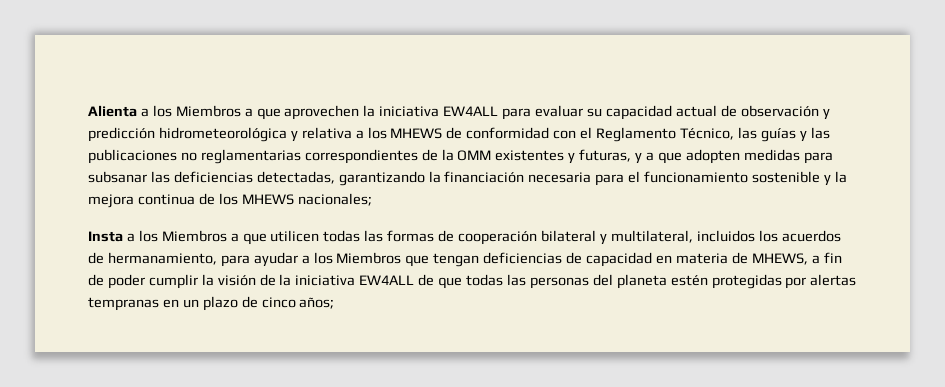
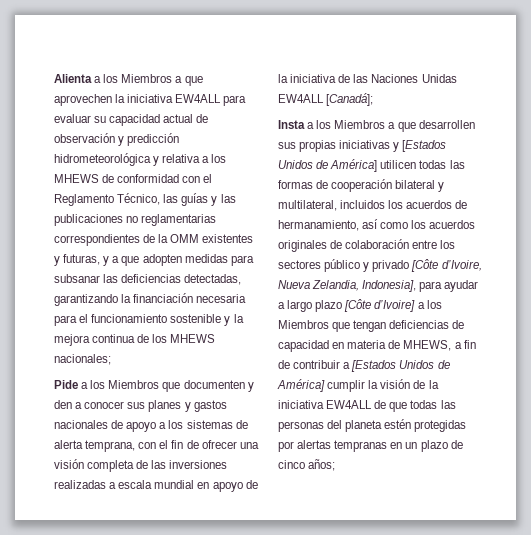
+ Pide a los Miembros que documenten y den a conocer sus planes y gastos nacionales de apoyo a los sistemas de alerta temprana, con el fin de ofrecer una visión completa de las inversiones realizadas a escala mundial en apoyo de la iniciativa de las Naciones Unidas EW4ALL [Canadá];
- Insta a los Miembros a que utilicen todas las formas de cooperación bilateral y multilateral, incluidos los acuerdos de hermanamiento, para ayudar a los Miembros que tengan deficiencias de capacidad en materia de MHEWS, a fin de poder cumplir la visión de la iniciativa EW4ALL de que todas las personas del planeta estén protegidas por alertas tempranas en un plazo de cinco años;
+ Insta a los Miembros a que desarrollen sus propias iniciativas y [Estados Unidos de América] utilicen todas las formas de cooperación bilateral y multilateral, incluidos los acuerdos de hermanamiento, así como los acuerdos originales de colaboración entre los sectores público y privado [Côte d’Ivoire, Nueva Zelandia, Indonesia], para ayudar a largo plazo [Côte d’Ivoire] a los Miembros que tengan deficiencias de capacidad en materia de MHEWS, a fin de contribuir a [Estados Unidos de América] cumplir la visión de la iniciativa EW4ALL de que todas las personas del planeta estén protegidas por alertas tempranas en un plazo de cinco años;

